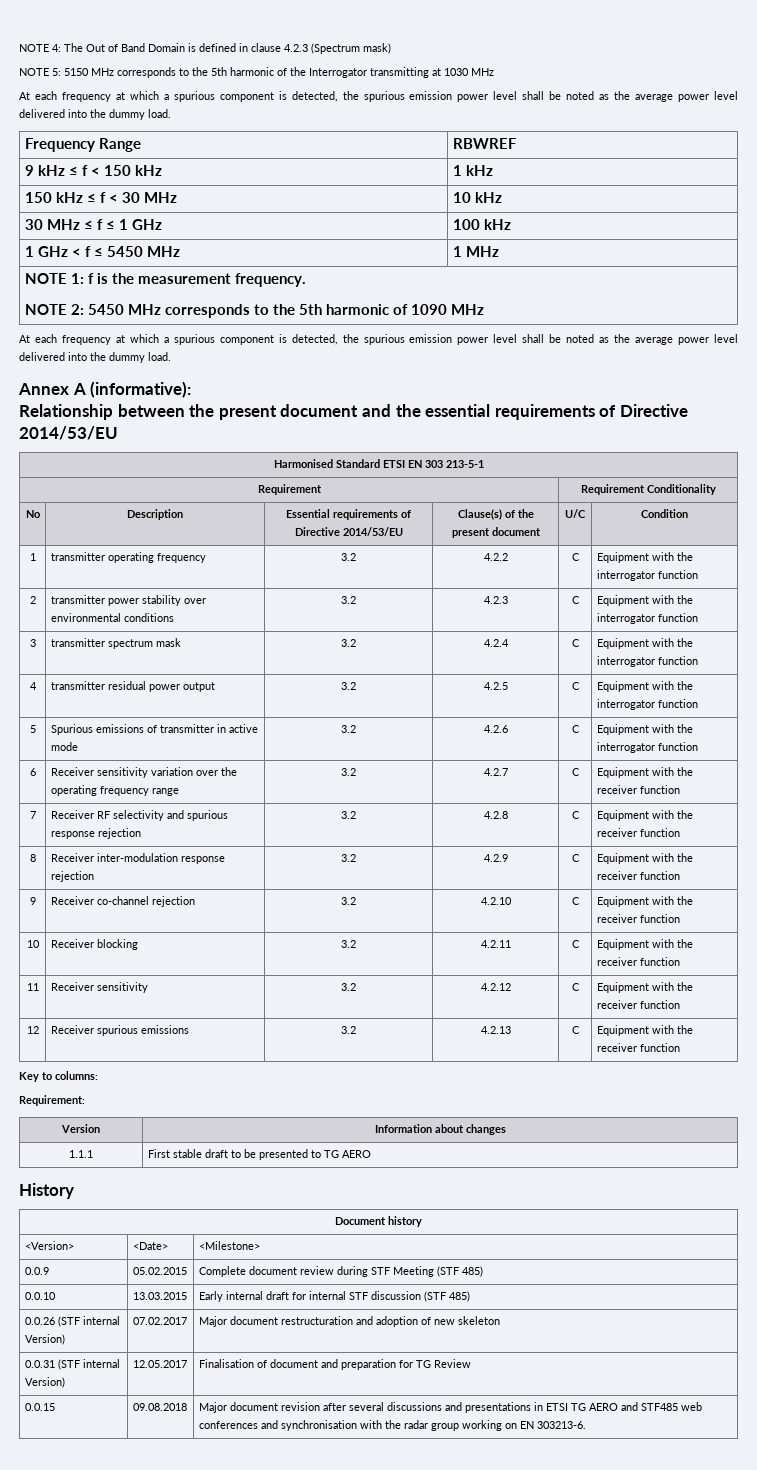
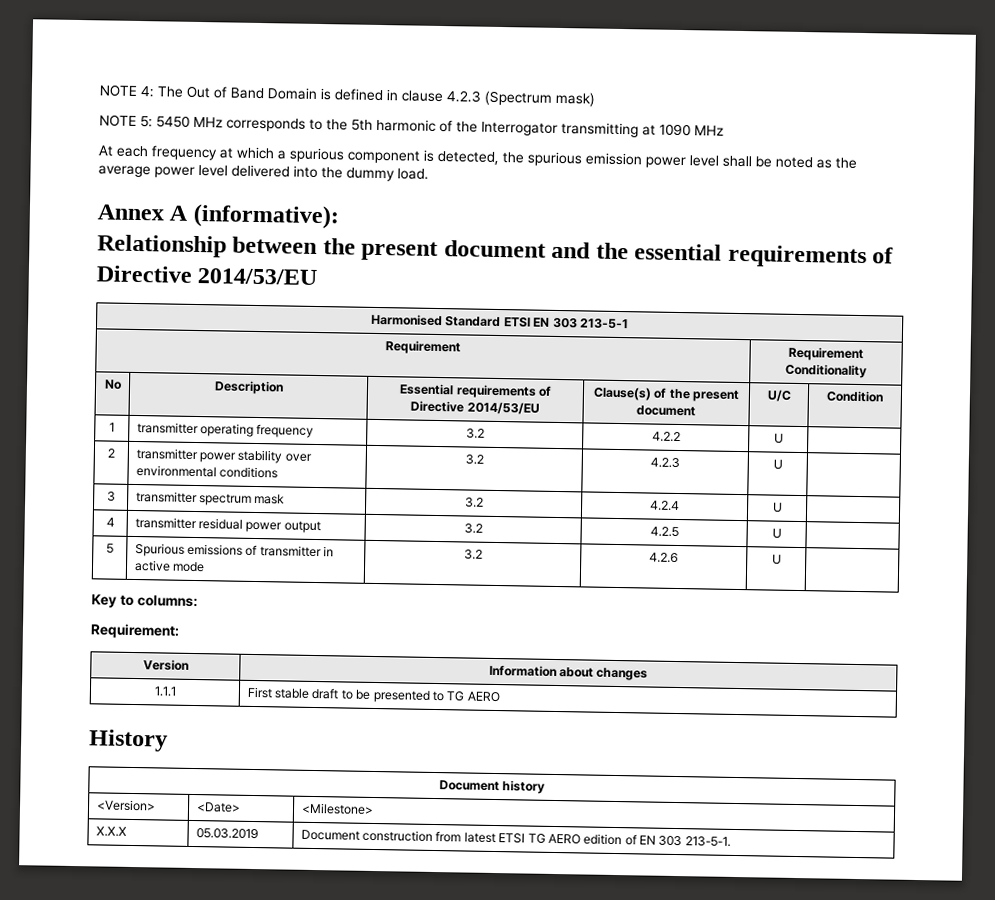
- NOTE 5: 5150 MHz corresponds to the 5th harmonic of the Interrogator transmitting at 1030 MHz
- At each frequency at which a spurious component is detected, the spurious emission power level shall be noted as the average power level delivered into the dummy load.
- Frequency Range | RBWREF
- 9 kHz ≤ f < 150 kHz | 1 kHz
- 150 kHz ≤ f < 30 MHz | 10 kHz
- 30 MHz ≤ f ≤ 1 GHz | 100 kHz
- 1 GHz < f ≤ 5450 MHz | 1 MHz
- NOTE 1: f is the measurement frequency.
- NOTE 2: 5450 MHz corresponds to the 5th harmonic of 1090 MHz
+ NOTE 5: 5450 MHz corresponds to the 5th harmonic of the Interrogator transmitting at 1090 MHz
- 1 | transmitter operating frequency | 3.2 | 4.2.2 | C | Equipment with the interrogator function
+ 1 | transmitter operating frequency | 3.2 | 4.2.2 | U |
- 2 | transmitter power stability over environmental conditions | 3.2 | 4.2.3 | C | Equipment with the interrogator function
+ 2 | transmitter power stability over environmental conditions | 3.2 | 4.2.3 | U |
- 3 | transmitter spectrum mask | 3.2 | 4.2.4 | C | Equipment with the interrogator function
+ 3 | transmitter spectrum mask | 3.2 | 4.2.4 | U |
- 4 | transmitter residual power output | 3.2 | 4.2.5 | C | Equipment with the interrogator function
+ 4 | transmitter residual power output | 3.2 | 4.2.5 | U |
- 5 | Spurious emissions of transmitter in active mode | 3.2 | 4.2.6 | C | Equipment with the interrogator function
- 6 | Receiver sensitivity variation over the operating frequency range | 3.2 | 4.2.7 | C | Equipment with the receiver function
- 7 | Receiver RF selectivity and spurious response rejection | 3.2 | 4.2.8 | C | Equipment with the receiver function
- 8 | Receiver inter-modulation response rejection | 3.2 | 4.2.9 | C | Equipment with the receiver function
- 9 | Receiver co-channel rejection | 3.2 | 4.2.10 | C | Equipment with the receiver function
- 10 | Receiver blocking | 3.2 | 4.2.11 | C | Equipment with the receiver function
- 11 | Receiver sensitivity | 3.2 | 4.2.12 | C | Equipment with the receiver function
- 12 | Receiver spurious emissions | 3.2 | 4.2.13 | C | Equipment with the receiver function
+ 5 | Spurious emissions of transmitter in active mode | 3.2 | 4.2.6 | U |
- 0.0.9 | 05.02.2015 | Complete document review during STF Meeting (STF 485)
- 0.0.10 | 13.03.2015 | Early internal draft for internal STF discussion (STF 485)
- 0.0.26 (STF internal Version) | 07.02.2017 | Major document restructuration and adoption of new skeleton
- 0.0.31 (STF internal Version) | 12.05.2017 | Finalisation of document and preparation for TG Review
- 0.0.15 | 09.08.2018 | Major document revision after several discussions and presentations in ETSI TG AERO and STF485 web conferences and synchronisation with the radar group working on EN 303213-6.
+ X.X.X | 05.03.2019 | Document construction from latest ETSI TG AERO edition of EN 303 213-5-1.

